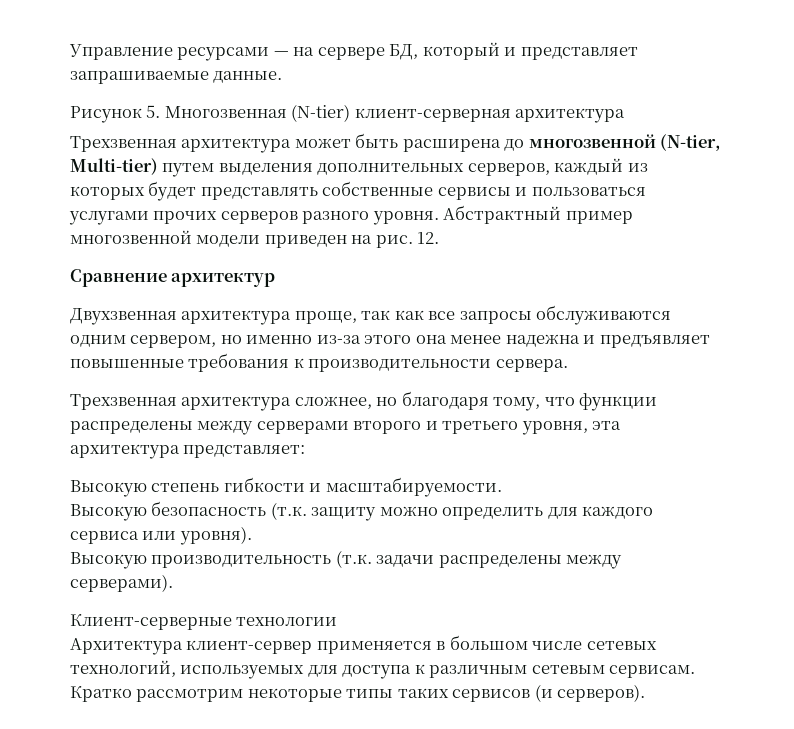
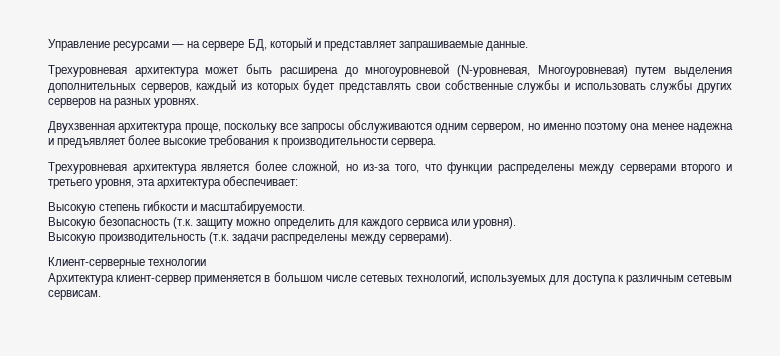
- Рисунок 5. Многозвенная (N-tier) клиент-серверная архитектура
- Трехзвенная архитектура может быть расширена до многозвенной (N-tier, Multi-tier) путем выделения дополнительных серверов, каждый из которых будет представлять собственные сервисы и пользоваться услугами прочих серверов разного уровня. Абстрактный пример многозвенной модели приведен на рис. 12.
- Сравнение архитектур
+ Трехуровневая архитектура может быть расширена до многоуровневой (N-уровневая, Многоуровневая) путем выделения дополнительных серверов, каждый из которых будет представлять свои собственные службы и использовать службы других серверов на разных уровнях.
- Двухзвенная архитектура проще, так как все запросы обслуживаются одним сервером, но именно из-за этого она менее надежна и предъявляет повышенные требования к производительности сервера.
+ Двухзвенная архитектура проще, поскольку все запросы обслуживаются одним сервером, но именно поэтому она менее надежна и предъявляет более высокие требования к производительности сервера.
- Трехзвенная архитектура сложнее, но благодаря тому, что функции распределены между серверами второго и третьего уровня, эта архитектура представляет:
+ Трехуровневая архитектура является более сложной, но из-за того, что функции распределены между серверами второго и третьего уровня, эта архитектура обеспечивает:
- Кратко рассмотрим некоторые типы таких сервисов (и серверов).

